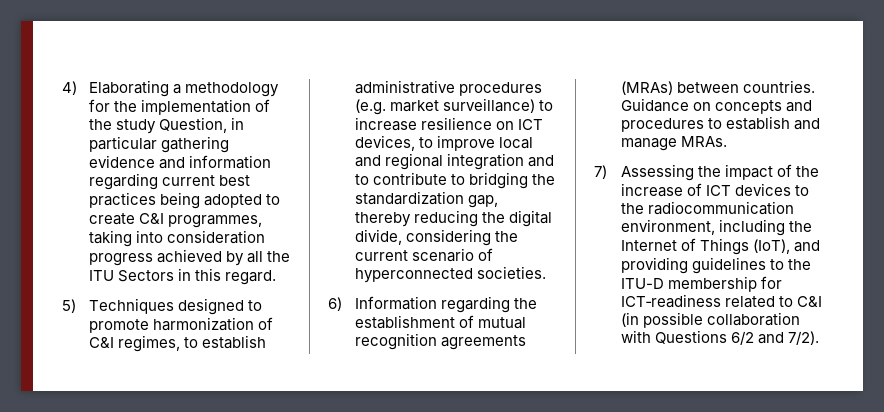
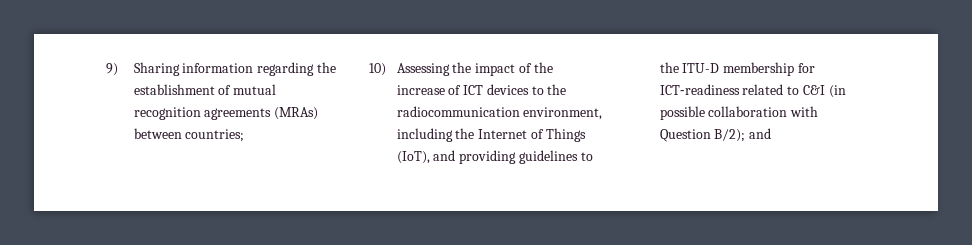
- 4) Elaborating a methodology for the implementation of the study Question, in particular gathering evidence and information regarding current best practices being adopted to create C&I programmes, taking into consideration progress achieved by all the ITU Sectors in this regard.
- 5) Techniques designed to promote harmonization of C&I regimes, to establish administrative procedures (e.g. market surveillance) to increase resilience on ICT devices, to improve local and regional integration and to contribute to bridging the standardization gap, thereby reducing the digital divide, considering the current scenario of hyperconnected societies.
- 6) Information regarding the establishment of mutual recognition agreements (MRAs) between countries. Guidance on concepts and procedures to establish and manage MRAs.
- 7) Assessing the impact of the increase of ICT devices to the radiocommunication environment, including the Internet of Things (IoT), and providing guidelines to the ITU-D membership for ICT‑readiness related to C&I (in possible collaboration with Questions 6/2 and 7/2).
+ 9) Sharing information regarding the establishment of mutual recognition agreements (MRAs) between countries;
+ 10) Assessing the impact of the increase of ICT devices to the radiocommunication environment, including the Internet of Things (IoT), and providing guidelines to the ITU-D membership for ICT‑readiness related to C&I (in possible collaboration with Question B/2); and

